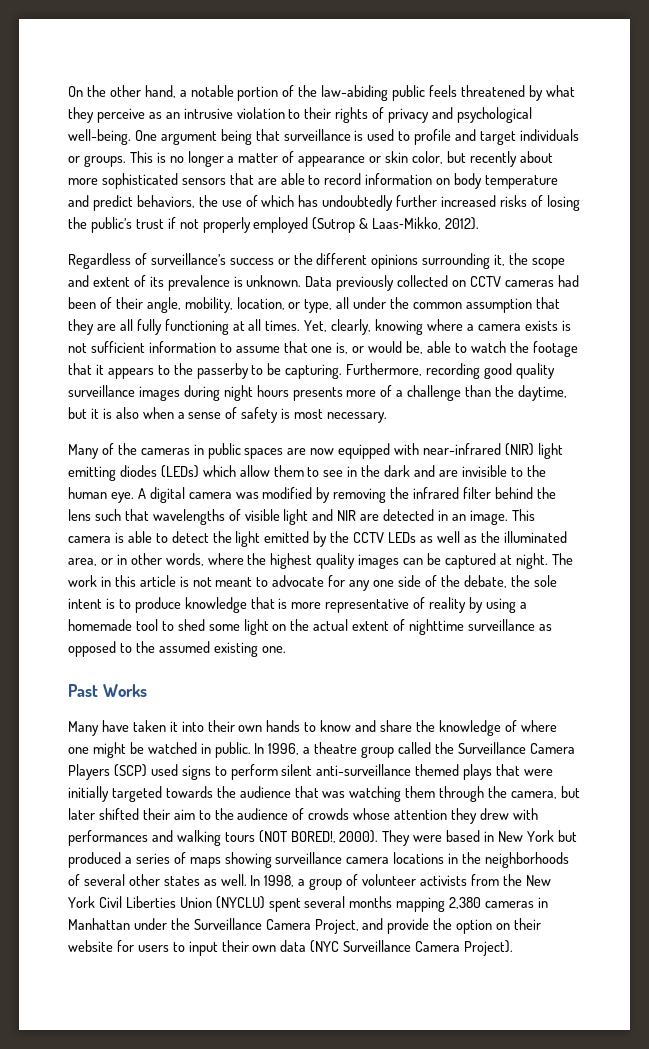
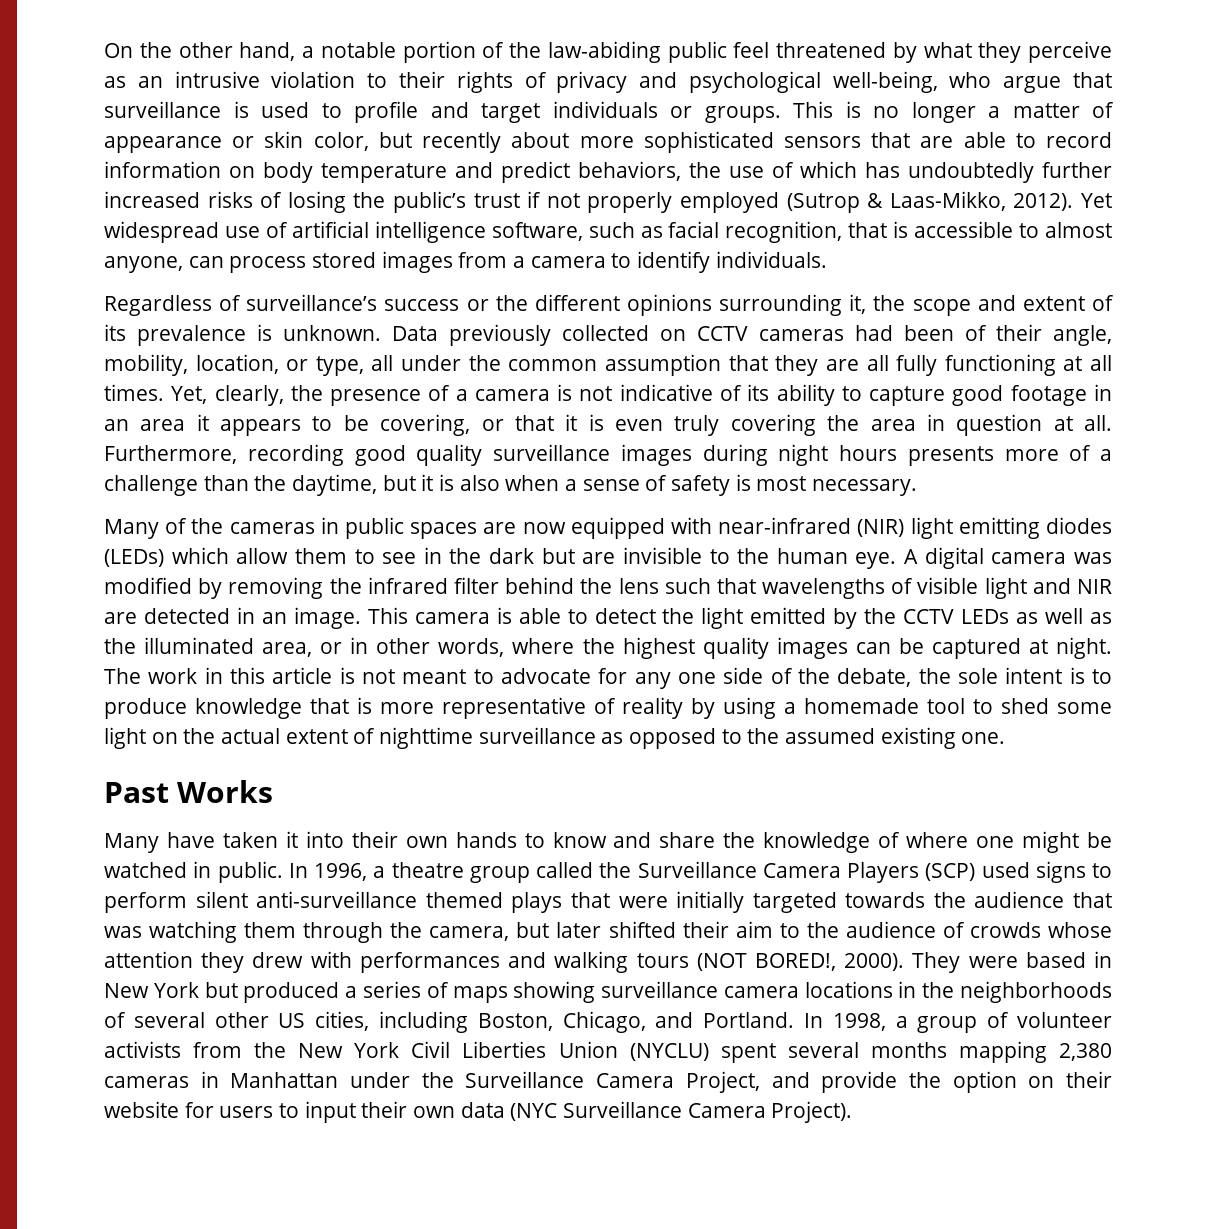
- On the other hand, a notable portion of the law-abiding public feels threatened by what they perceive as an intrusive violation to their rights of privacy and psychological well-being. One argument being that surveillance is used to profile and target individuals or groups.
+ On the other hand, a notable portion of the law-abiding public feel threatened by what they perceive as an intrusive violation to their rights of privacy and psychological well-being, who argue that surveillance is used to profile and target individuals or groups.
+ Yet widespread use of artificial intelligence software, such as facial recognition, that is accessible to almost anyone, can process stored images from a camera to identify individuals.
- Yet, clearly, knowing where a camera exists is not sufficient information to assume that one is, or would be, able to watch the footage that it appears to the passerby to be capturing.
+ Yet, clearly, the presence of a camera is not indicative of its ability to capture good footage in an area it appears to be covering, or that it is even truly covering the area in question at all.
- Many of the cameras in public spaces are now equipped with near-infrared (NIR) light emitting diodes (LEDs) which allow them to see in the dark and are invisible to the human eye.
+ Many of the cameras in public spaces are now equipped with near-infrared (NIR) light emitting diodes (LEDs) which allow them to see in the dark but are invisible to the human eye.
- They were based in New York but produced a series of maps showing surveillance camera locations in the neighborhoods of several other states as well.
+ They were based in New York but produced a series of maps showing surveillance camera locations in the neighborhoods of several other US cities, including Boston, Chicago, and Portland.

